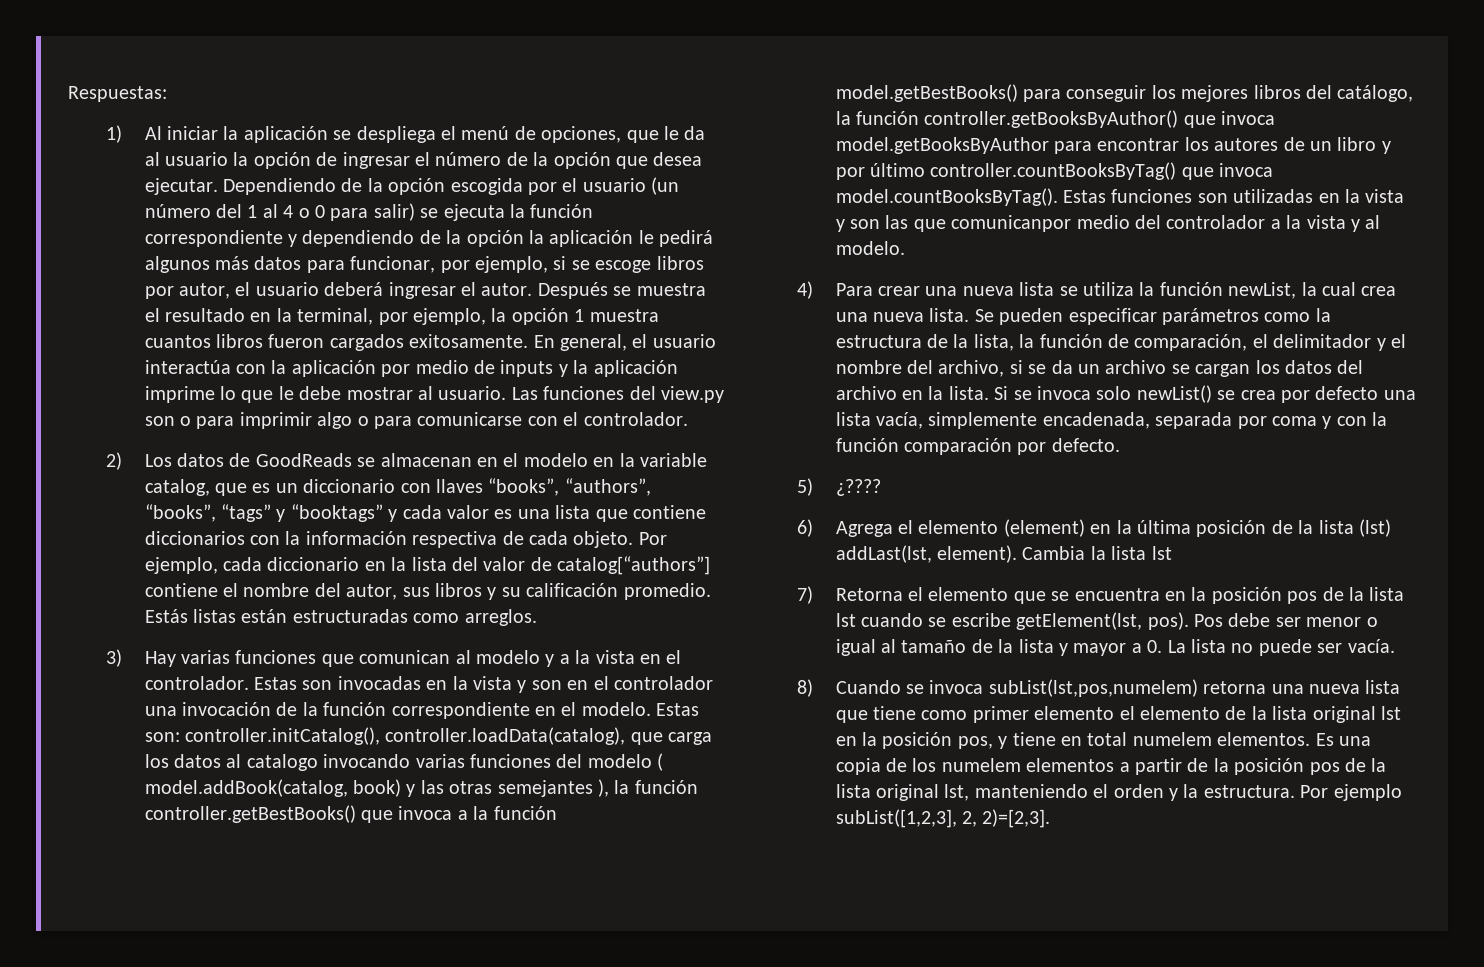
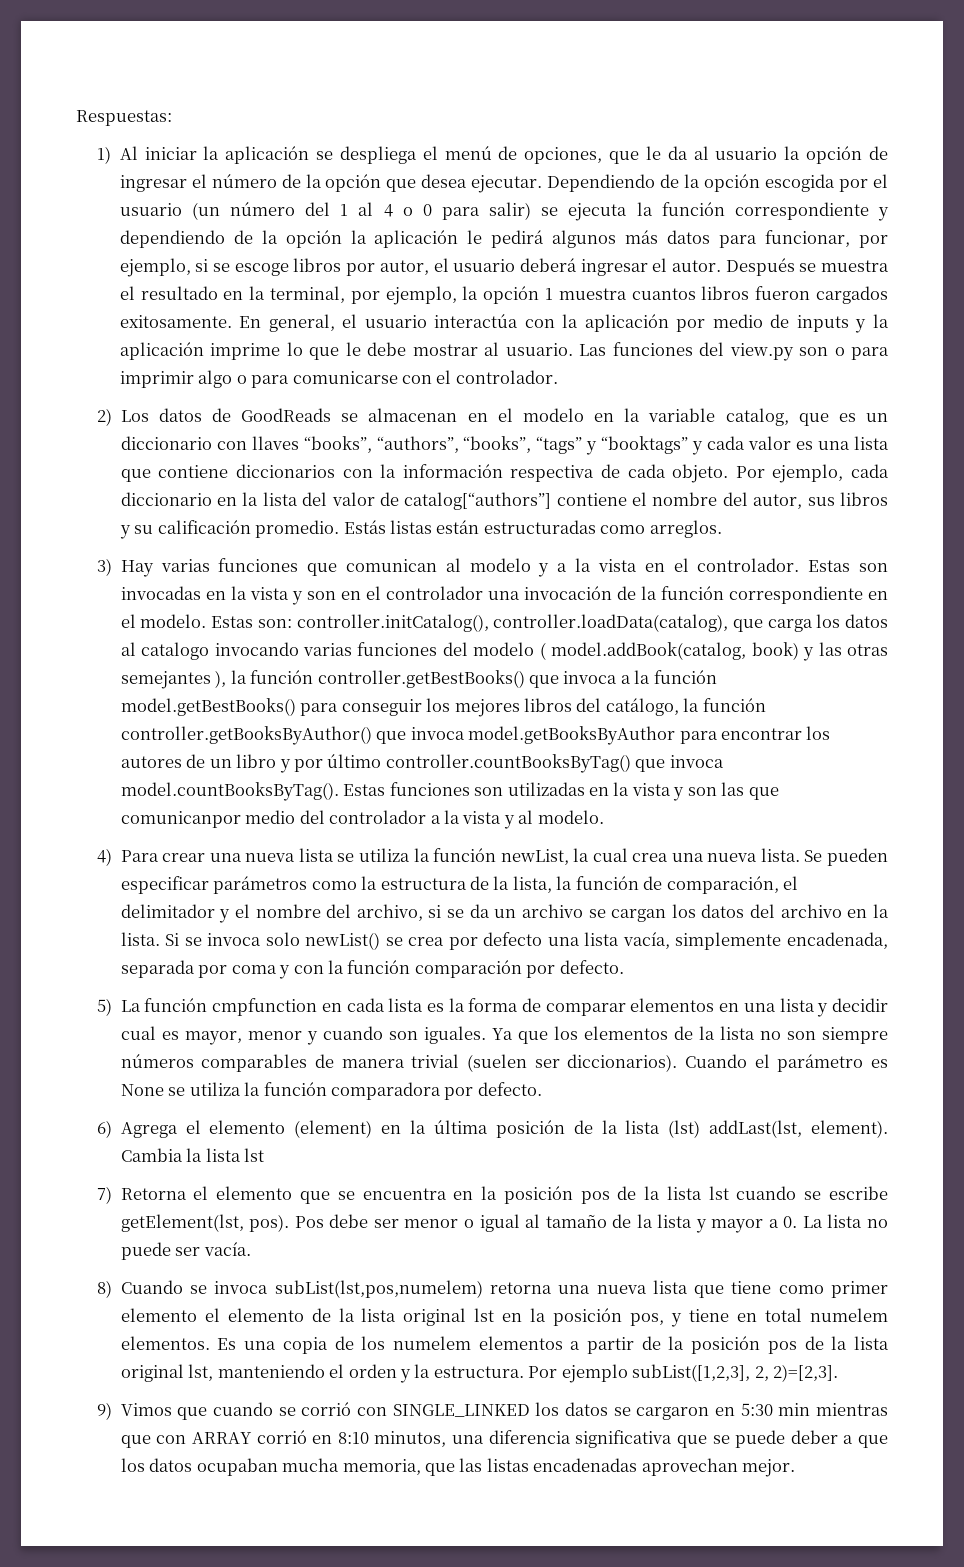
- 5) ¿????
+ 5) La función cmpfunction en cada lista es la forma de comparar elementos en una lista y decidir cual es mayor, menor y cuando son iguales. Ya que los elementos de la lista no son siempre números comparables de manera trivial (suelen ser diccionarios). Cuando el parámetro es None se utiliza la función comparadora por defecto.
+ 9) Vimos que cuando se corrió con SINGLE_LINKED los datos se cargaron en 5:30 min mientras que con ARRAY corrió en 8:10 minutos, una diferencia significativa que se puede deber a que los datos ocupaban mucha memoria, que las listas encadenadas aprovechan mejor.

